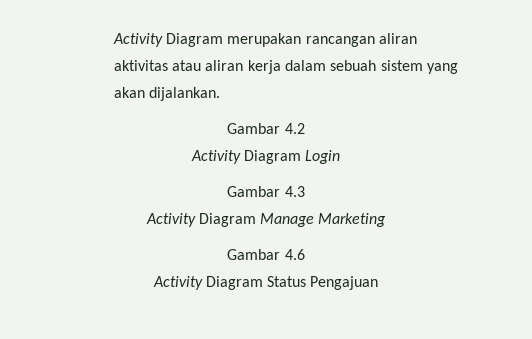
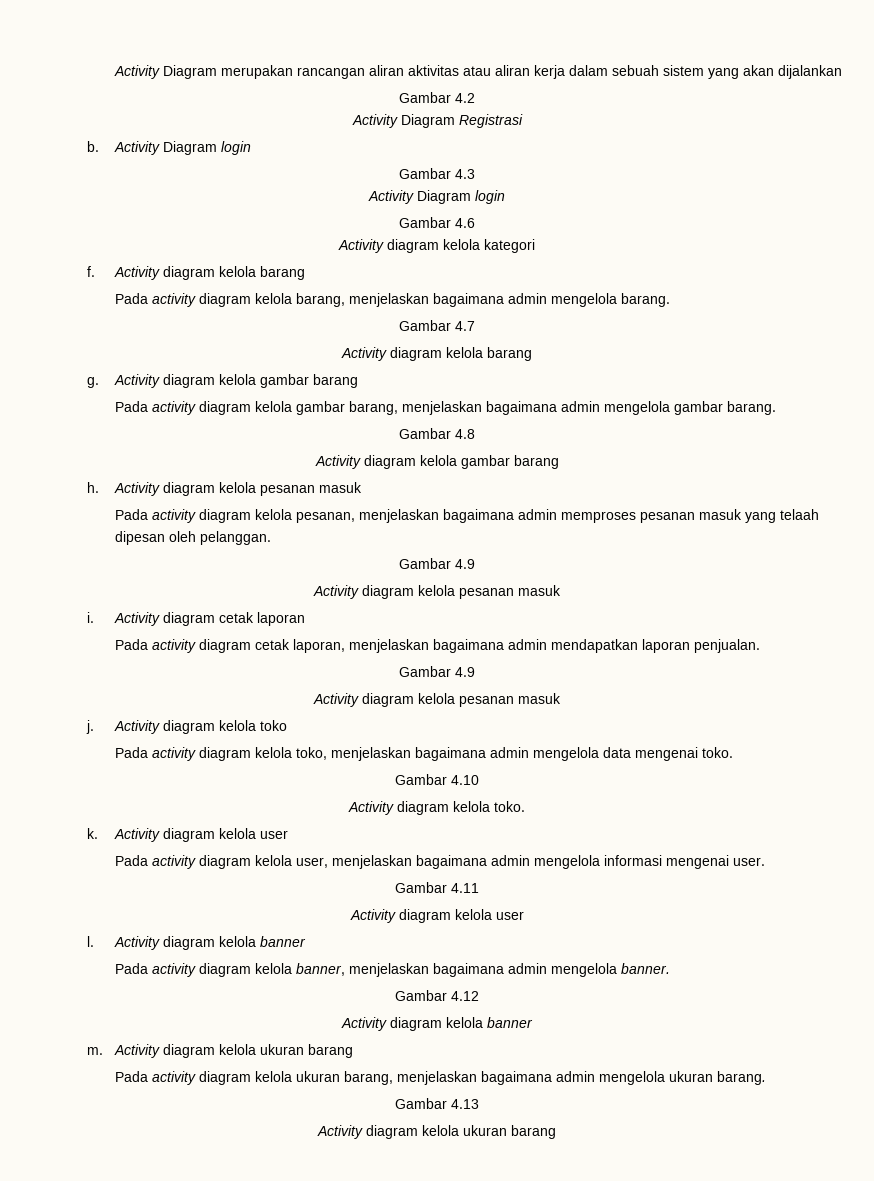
- Activity Diagram merupakan rancangan aliran aktivitas atau aliran kerja dalam sebuah sistem yang akan dijalankan.
+ Activity Diagram merupakan rancangan aliran aktivitas atau aliran kerja dalam sebuah sistem yang akan dijalankan
- Activity Diagram Login
+ Activity Diagram Registrasi
+ b. Activity Diagram login
  Gambar 4.3
- Activity Diagram Manage Marketing
+ Activity Diagram login
- Activity Diagram Status Pengajuan
+ Activity diagram kelola kategori
+ f. Activity diagram kelola barang
+ Pada activity diagram kelola barang, menjelaskan bagaimana admin mengelola barang.
+ Gambar 4.7
+ Activity diagram kelola barang
+ g. Activity diagram kelola gambar barang
+ Pada activity diagram kelola gambar barang, menjelaskan bagaimana admin mengelola gambar barang.
+ Gambar 4.8
+ Activity diagram kelola gambar barang
+ h. Activity diagram kelola pesanan masuk
+ Pada activity diagram kelola pesanan, menjelaskan bagaimana admin memproses pesanan masuk yang telaah dipesan oleh pelanggan.
+ Gambar 4.9
+ Activity diagram kelola pesanan masuk
+ i. Activity diagram cetak laporan
+ Pada activity diagram cetak laporan, menjelaskan bagaimana admin mendapatkan laporan penjualan.
+ Gambar 4.9
+ Activity diagram kelola pesanan masuk
+ j. Activity diagram kelola toko
+ Pada activity diagram kelola toko, menjelaskan bagaimana admin mengelola data mengenai toko.
+ Gambar 4.10
+ Activity diagram kelola toko.
+ k. Activity diagram kelola user
+ Pada activity diagram kelola user, menjelaskan bagaimana admin mengelola informasi mengenai user.
+ Gambar 4.11
+ Activity diagram kelola user
+ l. Activity diagram kelola banner
+ Pada activity diagram kelola banner, menjelaskan bagaimana admin mengelola banner.
+ Gambar 4.12
+ Activity diagram kelola banner
+ m. Activity diagram kelola ukuran barang
+ Pada activity diagram kelola ukuran barang, menjelaskan bagaimana admin mengelola ukuran barang.
+ Gambar 4.13
+ Activity diagram kelola ukuran barang

